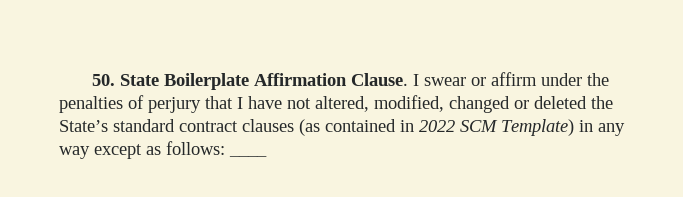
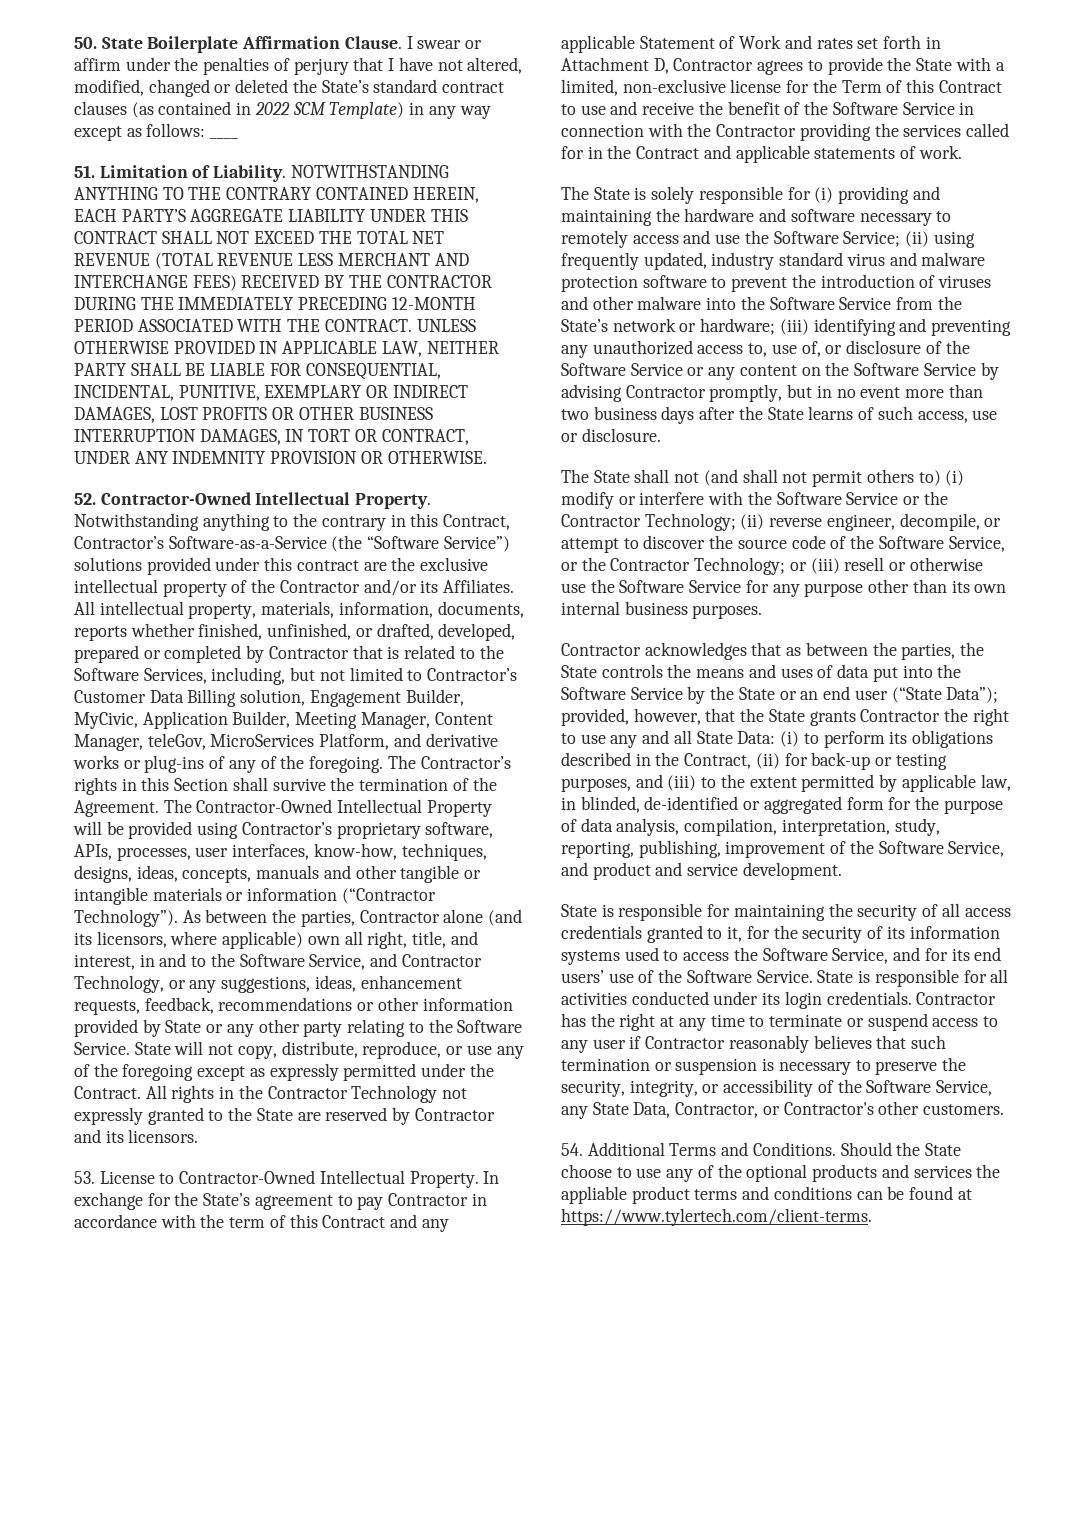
+ 51. Limitation of Liability. NOTWITHSTANDING ANYTHING TO THE CONTRARY CONTAINED HEREIN, EACH PARTY’S AGGREGATE LIABILITY UNDER THIS CONTRACT SHALL NOT EXCEED THE TOTAL NET REVENUE (TOTAL REVENUE LESS MERCHANT AND INTERCHANGE FEES) RECEIVED BY THE CONTRACTOR DURING THE IMMEDIATELY PRECEDING 12-MONTH PERIOD ASSOCIATED WITH THE CONTRACT. UNLESS OTHERWISE PROVIDED IN APPLICABLE LAW, NEITHER PARTY SHALL BE LIABLE FOR CONSEQUENTIAL, INCIDENTAL, PUNITIVE, EXEMPLARY OR INDIRECT DAMAGES, LOST PROFITS OR OTHER BUSINESS INTERRUPTION DAMAGES, IN TORT OR CONTRACT, UNDER ANY INDEMNITY PROVISION OR OTHERWISE.
+ 52. Contractor-Owned Intellectual Property. Notwithstanding anything to the contrary in this Contract, Contractor’s Software-as-a-Service (the “Software Service”) solutions provided under this contract are the exclusive intellectual property of the Contractor and/or its Affiliates. All intellectual property, materials, information, documents, reports whether finished, unfinished, or drafted, developed, prepared or completed by Contractor that is related to the Software Services, including, but not limited to Contractor’s Customer Data Billing solution, Engagement Builder, MyCivic, Application Builder, Meeting Manager, Content Manager, teleGov, MicroServices Platform, and derivative works or plug-ins of any of the foregoing. The Contractor’s rights in this Section shall survive the termination of the Agreement. The Contractor-Owned Intellectual Property will be provided using Contractor’s proprietary software, APIs, processes, user interfaces, know-how, techniques, designs, ideas, concepts, manuals and other tangible or intangible materials or information (“Contractor Technology”). As between the parties, Contractor alone (and its licensors, where applicable) own all right, title, and interest, in and to the Software Service, and Contractor Technology, or any suggestions, ideas, enhancement requests, feedback, recommendations or other information provided by State or any other party relating to the Software Service. State will not copy, distribute, reproduce, or use any of the foregoing except as expressly permitted under the Contract. All rights in the Contractor Technology not expressly granted to the State are reserved by Contractor and its licensors.
+ 53. License to Contractor-Owned Intellectual Property. In exchange for the State’s agreement to pay Contractor in accordance with the term of this Contract and any applicable Statement of Work and rates set forth in Attachment D, Contractor agrees to provide the State with a limited, non-exclusive license for the Term of this Contract to use and receive the benefit of the Software Service in connection with the Contractor providing the services called for in the Contract and applicable statements of work.
+ The State is solely responsible for (i) providing and maintaining the hardware and software necessary to remotely access and use the Software Service; (ii) using frequently updated, industry standard virus and malware protection software to prevent the introduction of viruses and other malware into the Software Service from the State’s network or hardware; (iii) identifying and preventing any unauthorized access to, use of, or disclosure of the Software Service or any content on the Software Service by advising Contractor promptly, but in no event more than two business days after the State learns of such access, use or disclosure.
+ The State shall not (and shall not permit others to) (i) modify or interfere with the Software Service or the Contractor Technology; (ii) reverse engineer, decompile, or attempt to discover the source code of the Software Service, or the Contractor Technology; or (iii) resell or otherwise use the Software Service for any purpose other than its own internal business purposes.
+ Contractor acknowledges that as between the parties, the State controls the means and uses of data put into the Software Service by the State or an end user (“State Data”); provided, however, that the State grants Contractor the right to use any and all State Data: (i) to perform its obligations described in the Contract, (ii) for back-up or testing purposes, and (iii) to the extent permitted by applicable law, in blinded, de-identified or aggregated form for the purpose of data analysis, compilation, interpretation, study, reporting, publishing, improvement of the Software Service, and product and service development.
+ State is responsible for maintaining the security of all access credentials granted to it, for the security of its information systems used to access the Software Service, and for its end users’ use of the Software Service. State is responsible for all activities conducted under its login credentials. Contractor has the right at any time to terminate or suspend access to any user if Contractor reasonably believes that such termination or suspension is necessary to preserve the security, integrity, or accessibility of the Software Service, any State Data, Contractor, or Contractor's other customers.
+ 54. Additional Terms and Conditions. Should the State choose to use any of the optional products and services the appliable product terms and conditions can be found at https://www.tylertech.com/client-terms.

